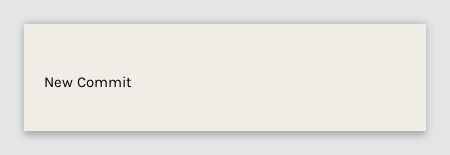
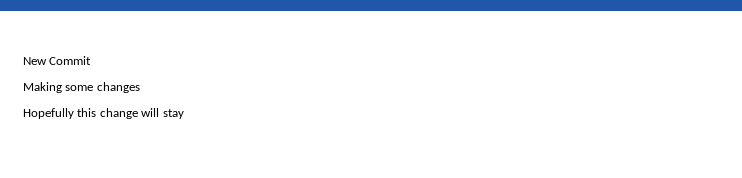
+ Making some changes
+ Hopefully this change will stay

